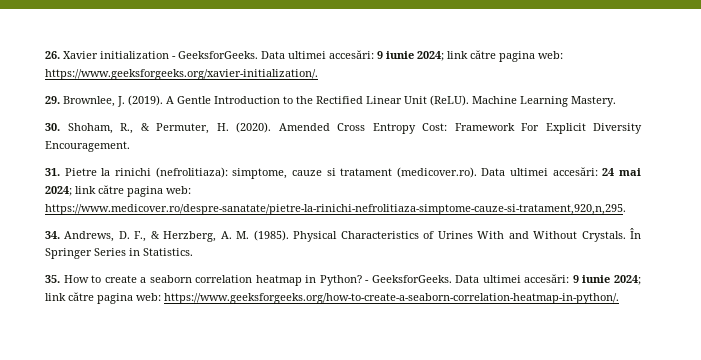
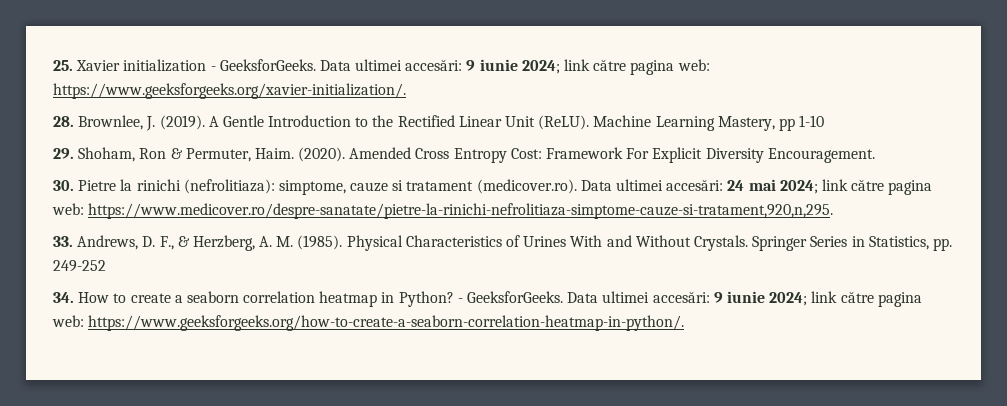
- 26. Xavier initialization - GeeksforGeeks.
+ 25. Xavier initialization - GeeksforGeeks.
- 29. Brownlee, J. (2019).
+ 28. Brownlee, J. (2019).
- Machine Learning Mastery.
- 30. Shoham, R., & Permuter, H. (2020).
+ Machine Learning Mastery, pp 1-10
+ 29. Shoham, Ron & Permuter, Haim. (2020).
- 31. Pietre la rinichi (nefrolitiaza): simptome, cauze si tratament (medicover.ro). Data ultimei accesări: 24 mai 2024; link către pagina web: https://www.medicover.ro/despre-sanatate/pietre-la-rinichi-nefrolitiaza-simptome-cauze-si-tratament,920,n,295.
+ 30. Pietre la rinichi (nefrolitiaza): simptome, cauze si tratament (medicover.ro). Data ultimei accesări: 24 mai 2024; link către pagina web: https://www.medicover.ro/despre-sanatate/pietre-la-rinichi-nefrolitiaza-simptome-cauze-si-tratament,920,n,295.
- 34. Andrews, D. F., & Herzberg, A. M. (1985).
+ 33. Andrews, D. F., & Herzberg, A. M. (1985).
- În Springer Series in Statistics.
- 35. How to create a seaborn correlation heatmap in Python?
+ Springer Series in Statistics, pp. 249-252
+ 34. How to create a seaborn correlation heatmap in Python?

